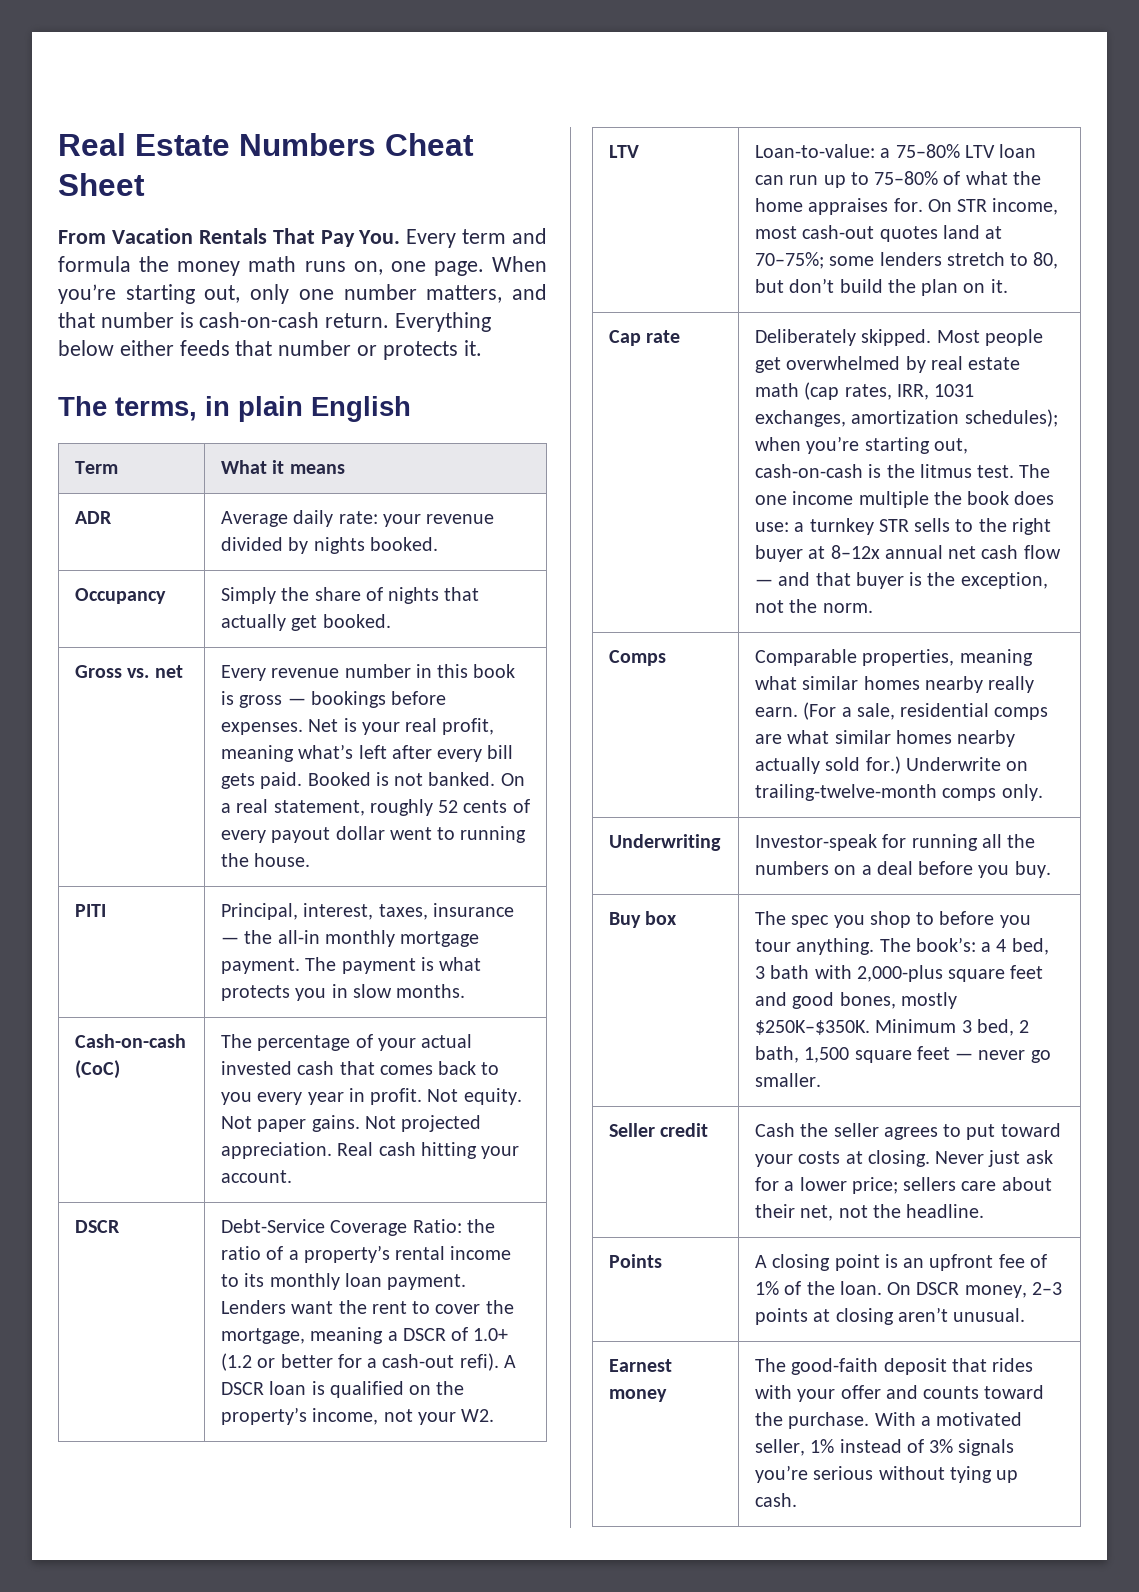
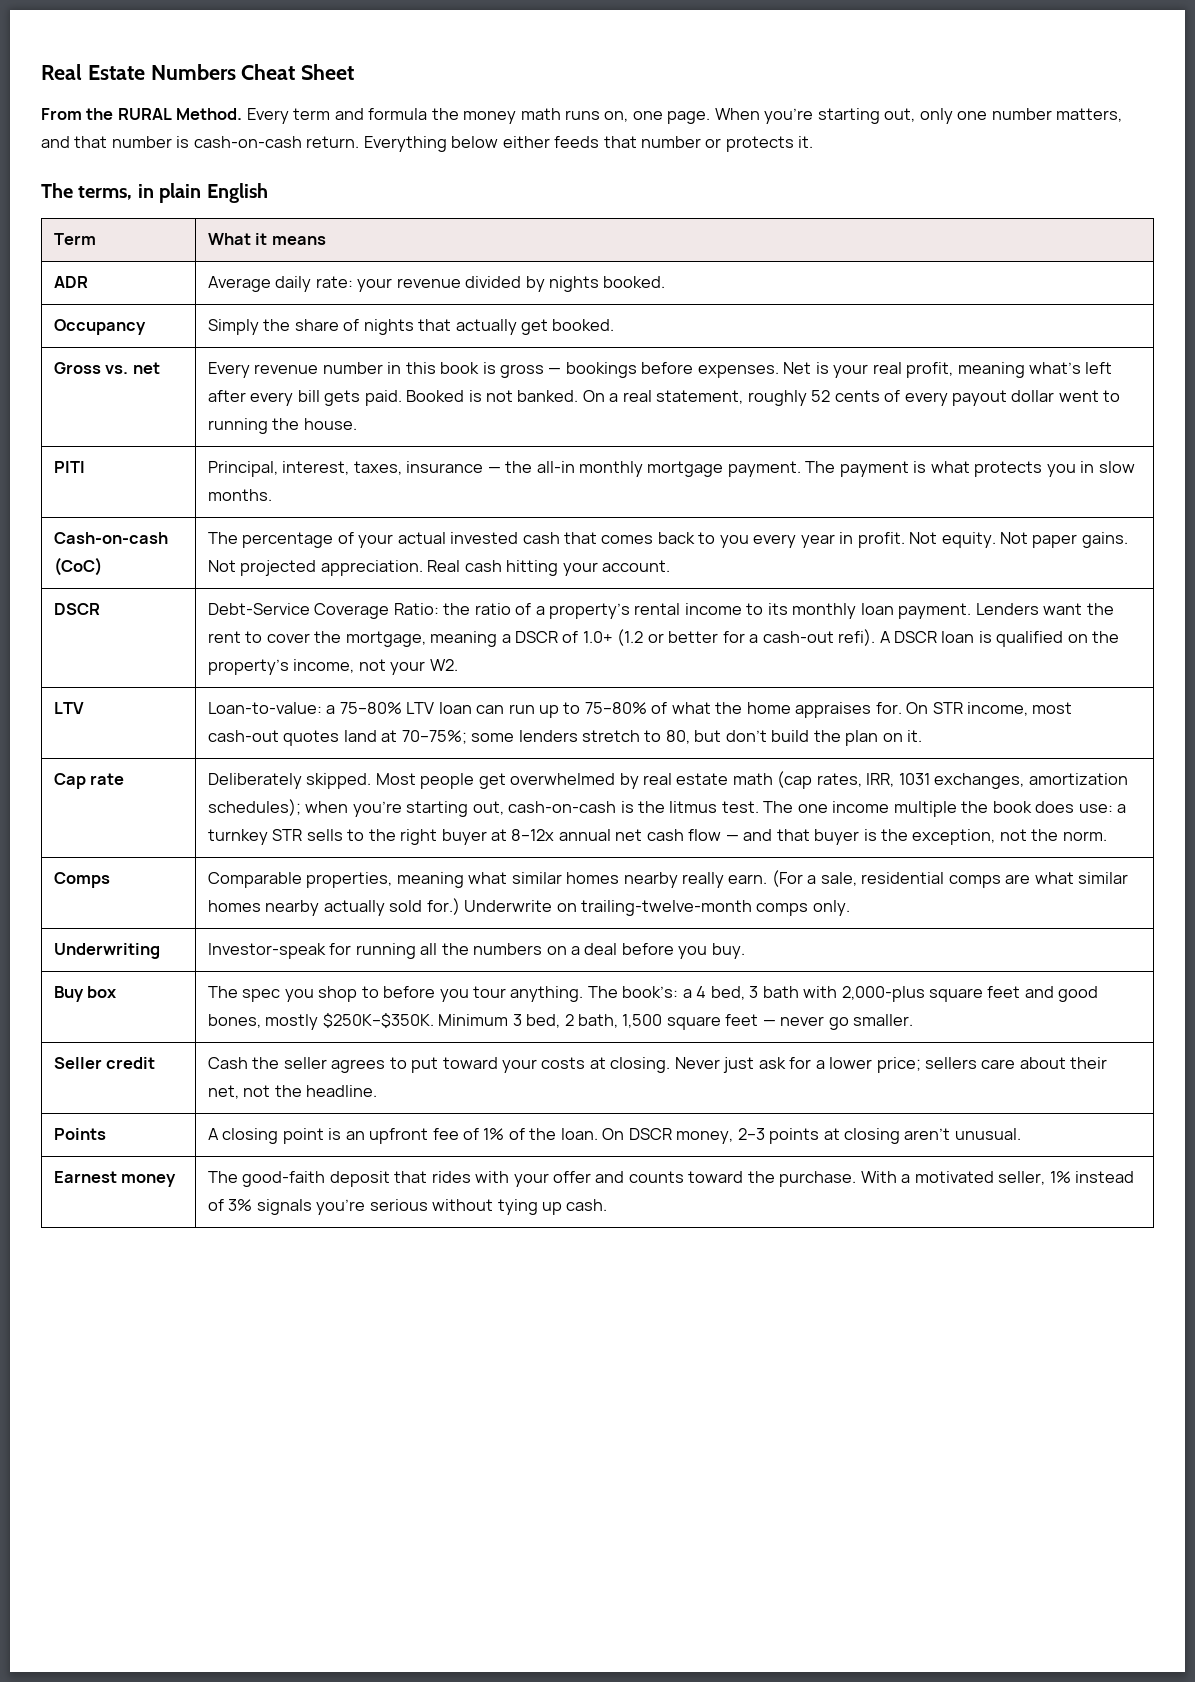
- From Vacation Rentals That Pay You. Every term and formula the money math runs on, one page.
+ From the RURAL Method. Every term and formula the money math runs on, one page.

